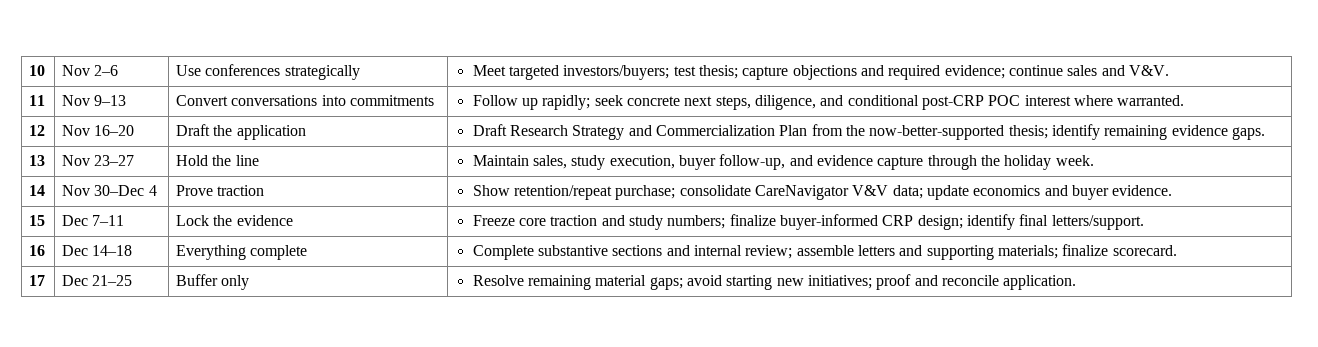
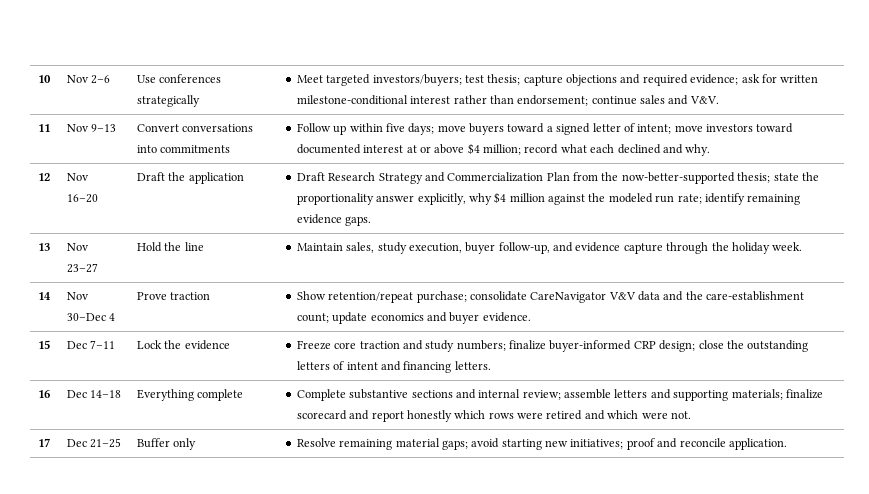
- 10 | Nov 2–6 | Use conferences strategically | Meet targeted investors/buyers; test thesis; capture objections and required evidence; continue sales and V&V.
+ 10 | Nov 2–6 | Use conferences strategically | Meet targeted investors/buyers; test thesis; capture objections and required evidence; ask for written milestone-conditional interest rather than endorsement; continue sales and V&V.
- 11 | Nov 9–13 | Convert conversations into commitments | Follow up rapidly; seek concrete next steps, diligence, and conditional post-CRP POC interest where warranted.
+ 11 | Nov 9–13 | Convert conversations into commitments | Follow up within five days; move buyers toward a signed letter of intent; move investors toward documented interest at or above $4 million; record what each declined and why.
- 12 | Nov 16–20 | Draft the application | Draft Research Strategy and Commercialization Plan from the now-better-supported thesis; identify remaining evidence gaps.
+ 12 | Nov 16–20 | Draft the application | Draft Research Strategy and Commercialization Plan from the now-better-supported thesis; state the proportionality answer explicitly, why $4 million against the modeled run rate; identify remaining evidence gaps.
- 14 | Nov 30–Dec 4 | Prove traction | Show retention/repeat purchase; consolidate CareNavigator V&V data; update economics and buyer evidence.
+ 14 | Nov 30–Dec 4 | Prove traction | Show retention/repeat purchase; consolidate CareNavigator V&V data and the care-establishment count; update economics and buyer evidence.
- 15 | Dec 7–11 | Lock the evidence | Freeze core traction and study numbers; finalize buyer-informed CRP design; identify final letters/support.
+ 15 | Dec 7–11 | Lock the evidence | Freeze core traction and study numbers; finalize buyer-informed CRP design; close the outstanding letters of intent and financing letters.
- 16 | Dec 14–18 | Everything complete | Complete substantive sections and internal review; assemble letters and supporting materials; finalize scorecard.
+ 16 | Dec 14–18 | Everything complete | Complete substantive sections and internal review; assemble letters and supporting materials; finalize scorecard and report honestly which rows were retired and which were not.

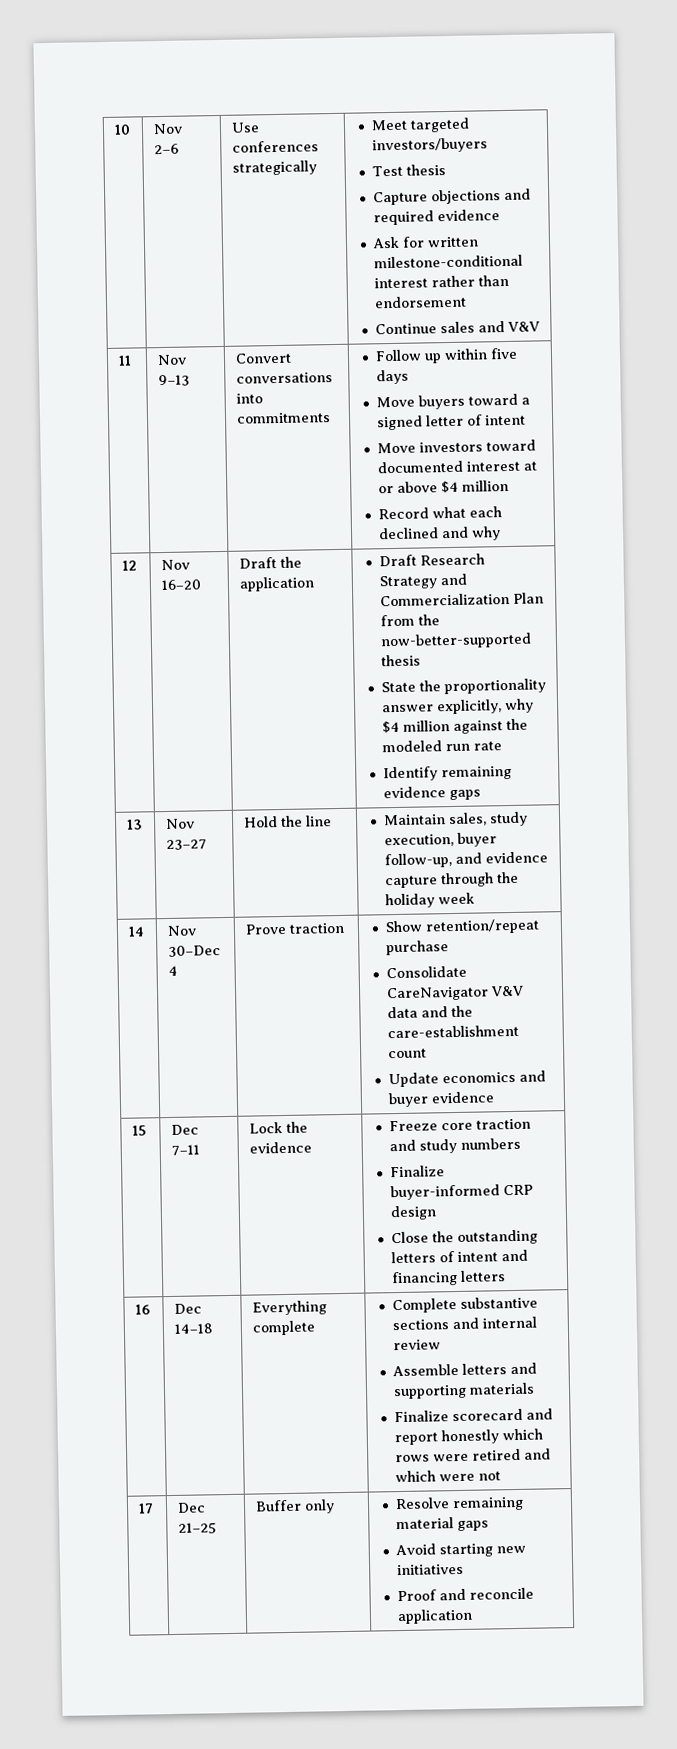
- 10 | Nov 2–6 | Use conferences strategically | Meet targeted investors/buyers; test thesis; capture objections and required evidence; ask for written milestone-conditional interest rather than endorsement; continue sales and V&V.
+ 10 | Nov 2–6 | Use conferences strategically | Meet targeted investors/buyers
+ Test thesis
+ Capture objections and required evidence
+ Ask for written milestone-conditional interest rather than endorsement
+ Continue sales and V&V
- 11 | Nov 9–13 | Convert conversations into commitments | Follow up within five days; move buyers toward a signed letter of intent; move investors toward documented interest at or above $4 million; record what each declined and why.
+ 11 | Nov 9–13 | Convert conversations into commitments | Follow up within five days
+ Move buyers toward a signed letter of intent
+ Move investors toward documented interest at or above $4 million
+ Record what each declined and why
- 12 | Nov 16–20 | Draft the application | Draft Research Strategy and Commercialization Plan from the now-better-supported thesis; state the proportionality answer explicitly, why $4 million against the modeled run rate; identify remaining evidence gaps.
+ 12 | Nov 16–20 | Draft the application | Draft Research Strategy and Commercialization Plan from the now-better-supported thesis
+ State the proportionality answer explicitly, why $4 million against the modeled run rate
+ Identify remaining evidence gaps
- 13 | Nov 23–27 | Hold the line | Maintain sales, study execution, buyer follow-up, and evidence capture through the holiday week.
+ 13 | Nov 23–27 | Hold the line | Maintain sales, study execution, buyer follow-up, and evidence capture through the holiday week
- 14 | Nov 30–Dec 4 | Prove traction | Show retention/repeat purchase; consolidate CareNavigator V&V data and the care-establishment count; update economics and buyer evidence.
+ 14 | Nov 30–Dec 4 | Prove traction | Show retention/repeat purchase
+ Consolidate CareNavigator V&V data and the care-establishment count
+ Update economics and buyer evidence
- 15 | Dec 7–11 | Lock the evidence | Freeze core traction and study numbers; finalize buyer-informed CRP design; close the outstanding letters of intent and financing letters.
+ 15 | Dec 7–11 | Lock the evidence | Freeze core traction and study numbers
+ Finalize buyer-informed CRP design
+ Close the outstanding letters of intent and financing letters
- 16 | Dec 14–18 | Everything complete | Complete substantive sections and internal review; assemble letters and supporting materials; finalize scorecard and report honestly which rows were retired and which were not.
+ 16 | Dec 14–18 | Everything complete | Complete substantive sections and internal review
+ Assemble letters and supporting materials
+ Finalize scorecard and report honestly which rows were retired and which were not
- 17 | Dec 21–25 | Buffer only | Resolve remaining material gaps; avoid starting new initiatives; proof and reconcile application.
+ 17 | Dec 21–25 | Buffer only | Resolve remaining material gaps
+ Avoid starting new initiatives
+ Proof and reconcile application

